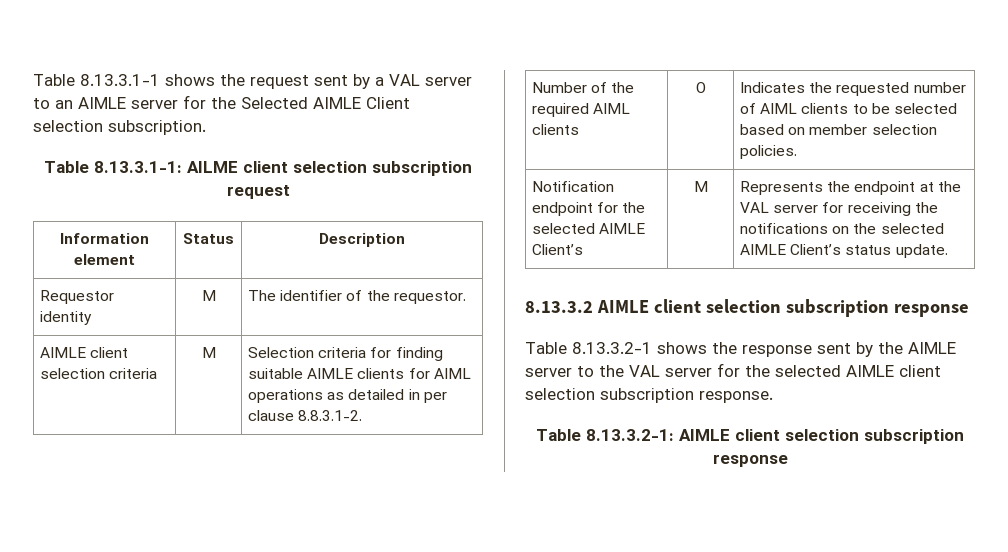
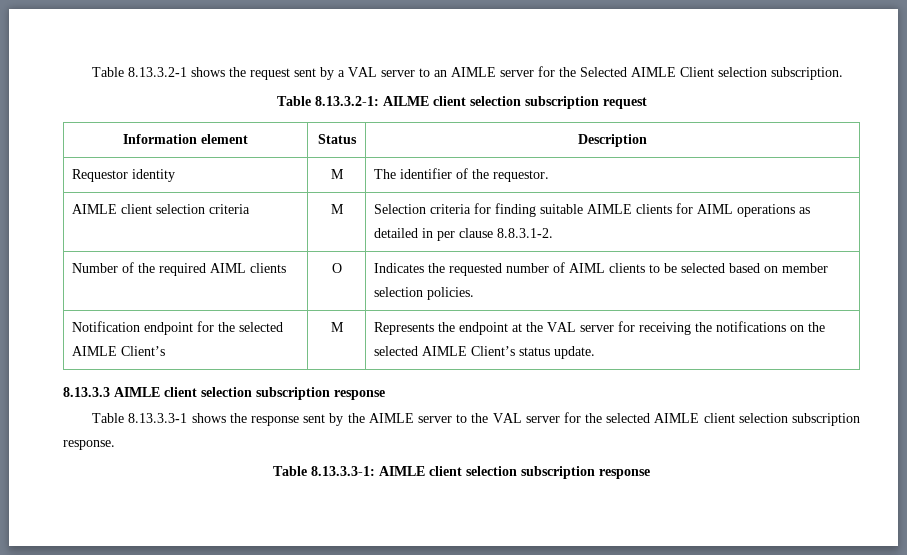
- Table 8.13.3.1-1 shows the request sent by a VAL server to an AIMLE server for the Selected AIMLE Client selection subscription.
+ Table 8.13.3.2-1 shows the request sent by a VAL server to an AIMLE server for the Selected AIMLE Client selection subscription.
- Table 8.13.3.1-1: AILME client selection subscription request
+ Table 8.13.3.2-1: AILME client selection subscription request
- 8.13.3.2 AIMLE client selection subscription response
+ 8.13.3.3 AIMLE client selection subscription response
- Table 8.13.3.2-1 shows the response sent by the AIMLE server to the VAL server for the selected AIMLE client selection subscription response.
+ Table 8.13.3.3-1 shows the response sent by the AIMLE server to the VAL server for the selected AIMLE client selection subscription response.
- Table 8.13.3.2-1: AIMLE client selection subscription response
+ Table 8.13.3.3-1: AIMLE client selection subscription response

